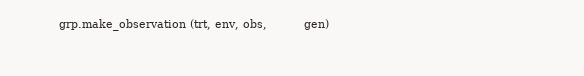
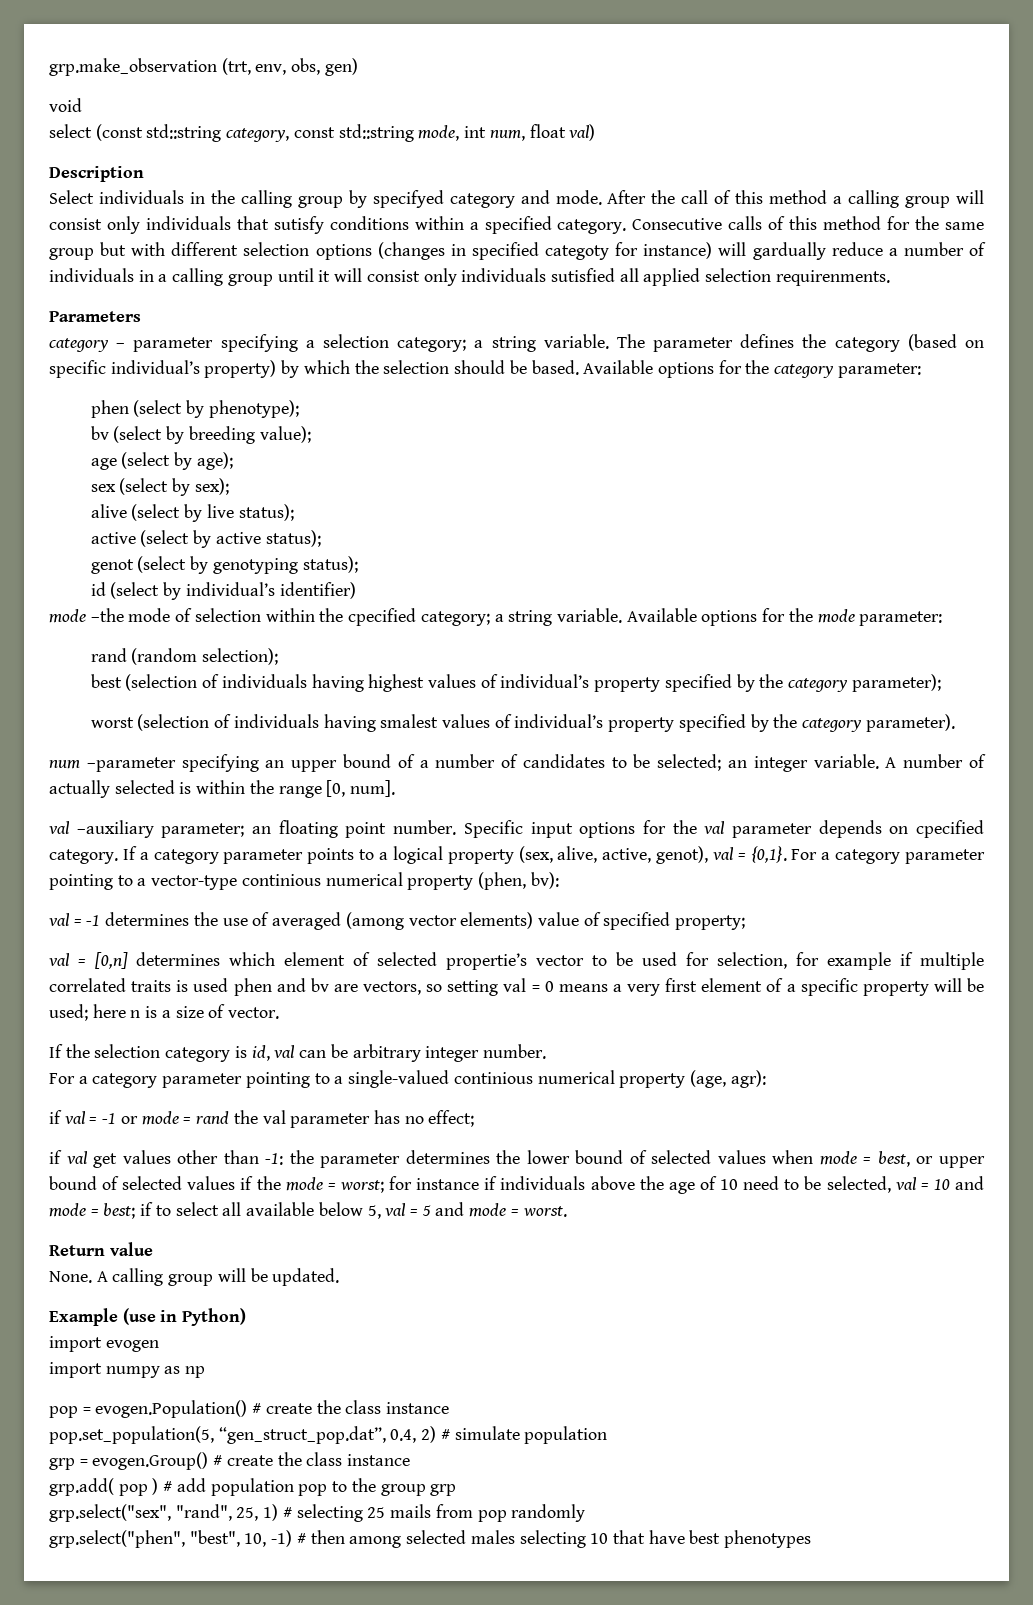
+ void
+ select (const std::string category, const std::string mode, int num, float val)
+ Description
+ Select individuals in the calling group by specifyed category and mode. After the call of this method a calling group will consist only individuals that sutisfy conditions within a specified category. Consecutive calls of this method for the same group but with different selection options (changes in specified categoty for instance) will gardually reduce a number of individuals in a calling group until it will consist only individuals sutisfied all applied selection requirenments.
+ Parameters
+ category – parameter specifying a selection category; a string variable. The parameter defines the category (based on specific individual’s property) by which the selection should be based. Available options for the category parameter:
+ phen (select by phenotype);
+ bv (select by breeding value);
+ age (select by age);
+ sex (select by sex);
+ alive (select by live status);
+ active (select by active status);
+ genot (select by genotyping status);
+ id (select by individual’s identifier)
+ mode –the mode of selection within the cpecified category; a string variable. Available options for the mode parameter:
+ rand (random selection);
+ best (selection of individuals having highest values of individual’s property specified by the category parameter);
+ worst (selection of individuals having smalest values of individual’s property specified by the category parameter).
+ num –parameter specifying an upper bound of a number of candidates to be selected; an integer variable. A number of actually selected is within the range [0, num].
+ val –auxiliary parameter; an floating point number. Specific input options for the val parameter depends on cpecified category. If a category parameter points to a logical property (sex, alive, active, genot), val = {0,1}. For a category parameter pointing to a vector-type continious numerical property (phen, bv):
+ val = -1 determines the use of averaged (among vector elements) value of specified property;
+ val = [0,n] determines which element of selected propertie’s vector to be used for selection, for example if multiple correlated traits is used phen and bv are vectors, so setting val = 0 means a very first element of a specific property will be used; here n is a size of vector.
+ If the selection category is id, val can be arbitrary integer number.
+ For a category parameter pointing to a single-valued continious numerical property (age, agr):
+ if val = -1 or mode = rand the val parameter has no effect;
+ if val get values other than -1: the parameter determines the lower bound of selected values when mode = best, or upper bound of selected values if the mode = worst; for instance if individuals above the age of 10 need to be selected, val = 10 and mode = best; if to select all available below 5, val = 5 and mode = worst.
+ Return value
+ None. A calling group will be updated.
+ Example (use in Python)
+ import evogen
+ import numpy as np
+ pop = evogen.Population() # create the class instance
+ pop.set_population(5, “gen_struct_pop.dat”, 0.4, 2) # simulate population
+ grp = evogen.Group() # create the class instance
+ grp.add( pop ) # add population pop to the group grp
+ grp.select("sex", "rand", 25, 1) # selecting 25 mails from pop randomly
+ grp.select("phen", "best", 10, -1) # then among selected males selecting 10 that have best phenotypes

